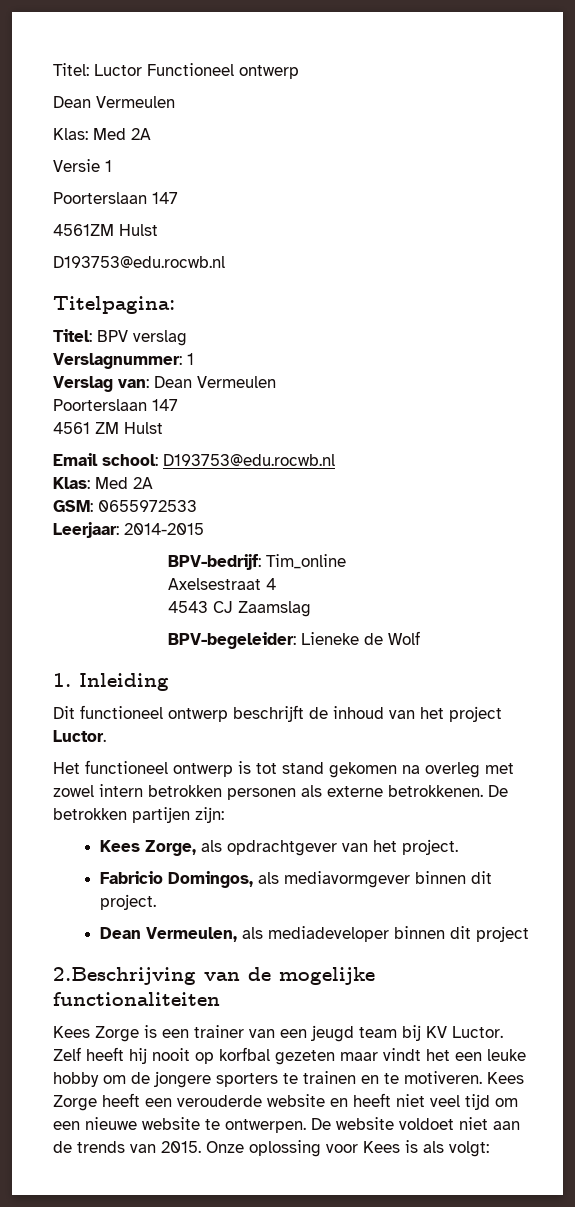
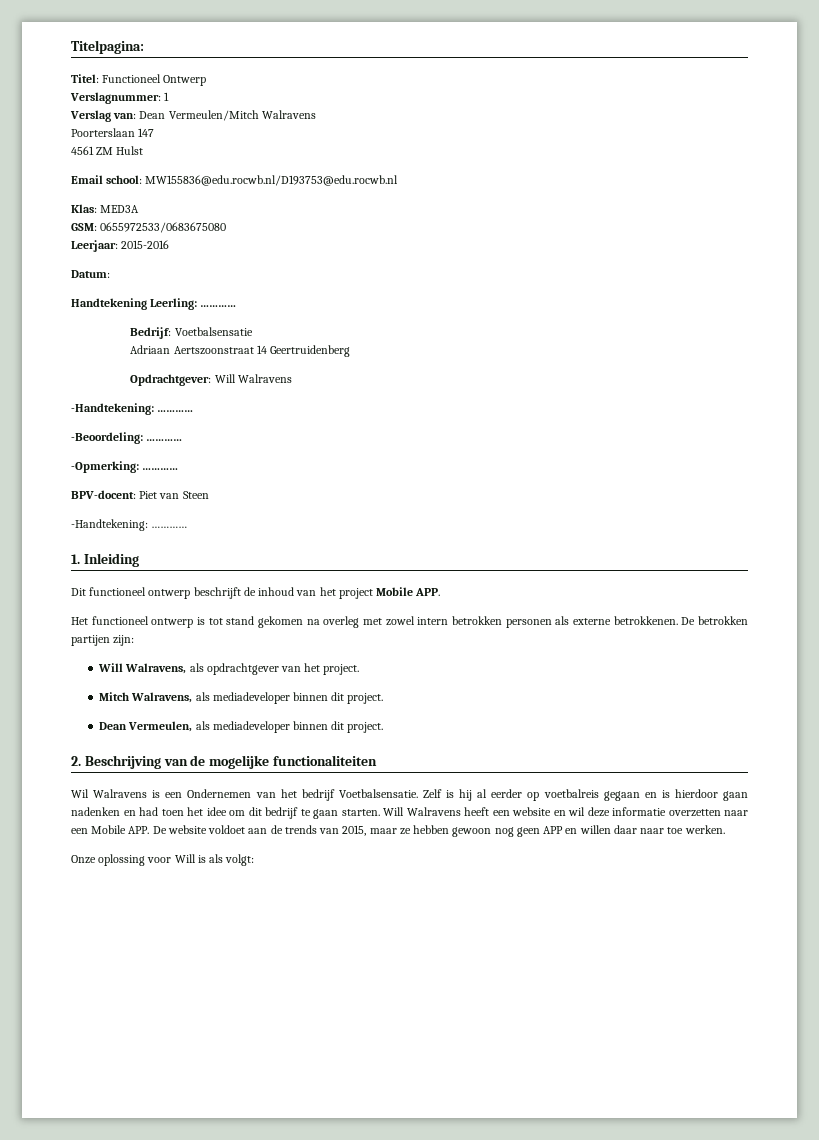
- Titel: Luctor Functioneel ontwerp
- Dean Vermeulen
- Klas: Med 2A
- Versie 1
- Poorterslaan 147
- 4561ZM Hulst
- D193753@edu.rocwb.nl
- Titel: BPV verslag
+ Titel: Functioneel Ontwerp
- Verslag van: Dean Vermeulen
+ Verslag van: Dean Vermeulen/Mitch Walravens
- Email school: D193753@edu.rocwb.nl
- Klas: Med 2A
+ Email school: MW155836@edu.rocwb.nl/D193753@edu.rocwb.nl
+ Klas: MED3A
- GSM: 0655972533
+ GSM: 0655972533/0683675080
- Leerjaar: 2014-2015
- BPV-bedrijf: Tim_online
- Axelsestraat 4
- 4543 CJ Zaamslag
- BPV-begeleider: Lieneke de Wolf
+ Leerjaar: 2015-2016
+ Datum:
+ Handtekening Leerling: …………
+ Bedrijf: Voetbalsensatie
+ Adriaan Aertszoonstraat 14 Geertruidenberg
+ Opdrachtgever: Will Walravens
+ -Handtekening: …………
+ -Beoordeling: …………
+ -Opmerking: …………
+ BPV-docent: Piet van Steen
+ -Handtekening: …………
- Dit functioneel ontwerp beschrijft de inhoud van het project Luctor.
+ Dit functioneel ontwerp beschrijft de inhoud van het project Mobile APP.
- Kees Zorge, als opdrachtgever van het project.
+ Will Walravens, als opdrachtgever van het project.
- Fabricio Domingos, als mediavormgever binnen dit project.
+ Mitch Walravens, als mediadeveloper binnen dit project.
- Dean Vermeulen, als mediadeveloper binnen dit project
- 2.Beschrijving van de mogelijke functionaliteiten
+ Dean Vermeulen, als mediadeveloper binnen dit project.
+ 2. Beschrijving van de mogelijke functionaliteiten
- Kees Zorge is een trainer van een jeugd team bij KV Luctor. Zelf heeft hij nooit op korfbal gezeten maar vindt het een leuke hobby om de jongere sporters te trainen en te motiveren. Kees Zorge heeft een verouderde website en heeft niet veel tijd om een nieuwe website te ontwerpen. De website voldoet niet aan de trends van 2015. Onze oplossing voor Kees is als volgt:
+ Wil Walravens is een Ondernemen van het bedrijf Voetbalsensatie. Zelf is hij al eerder op voetbalreis gegaan en is hierdoor gaan nadenken en had toen het idee om dit bedrijf te gaan starten. Will Walravens heeft een website en wil deze informatie overzetten naar een Mobile APP. De website voldoet aan de trends van 2015, maar ze hebben gewoon nog geen APP en willen daar naar toe werken.
+ Onze oplossing voor Will is als volgt:

